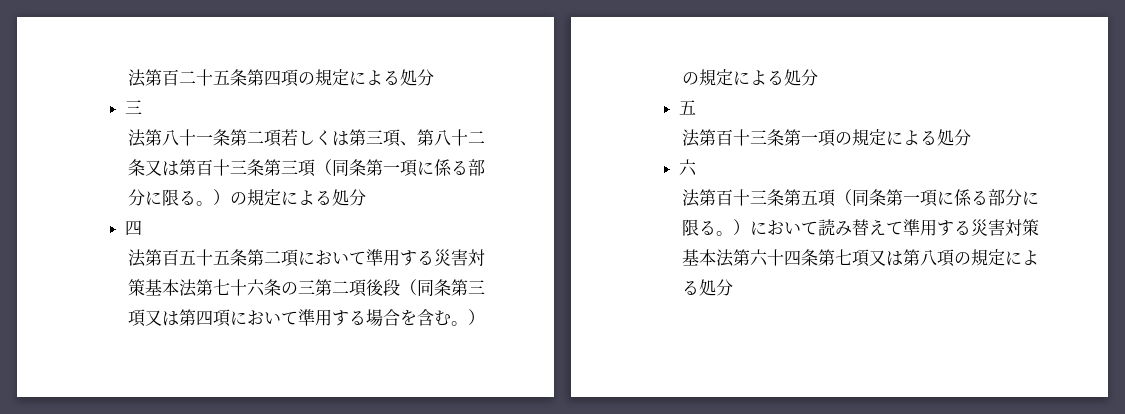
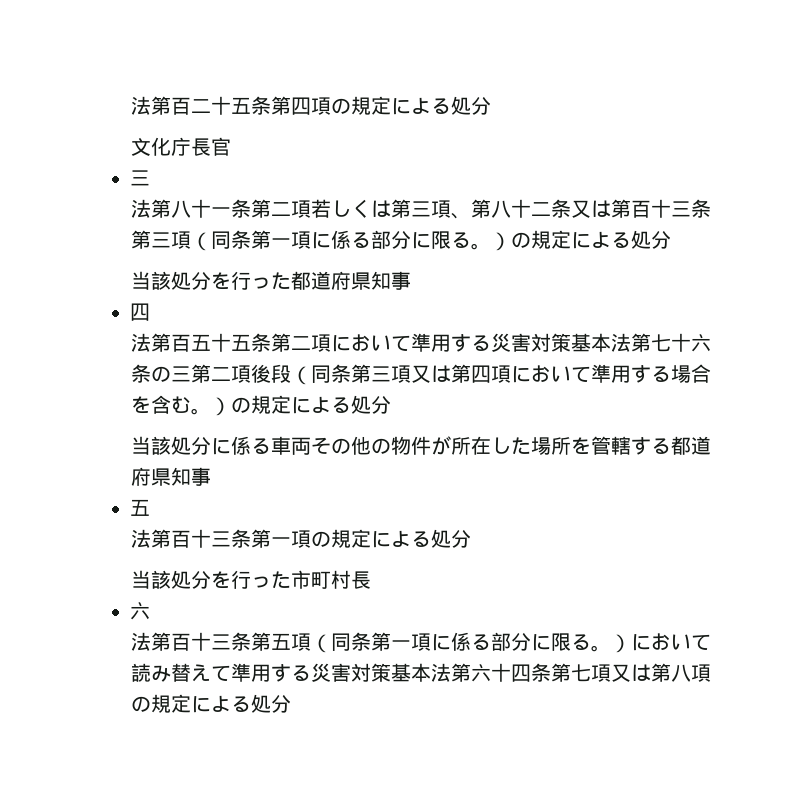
+ 文化庁長官
+ 当該処分を行った都道府県知事
+ 当該処分に係る車両その他の物件が所在した場所を管轄する都道府県知事
+ 当該処分を行った市町村長

